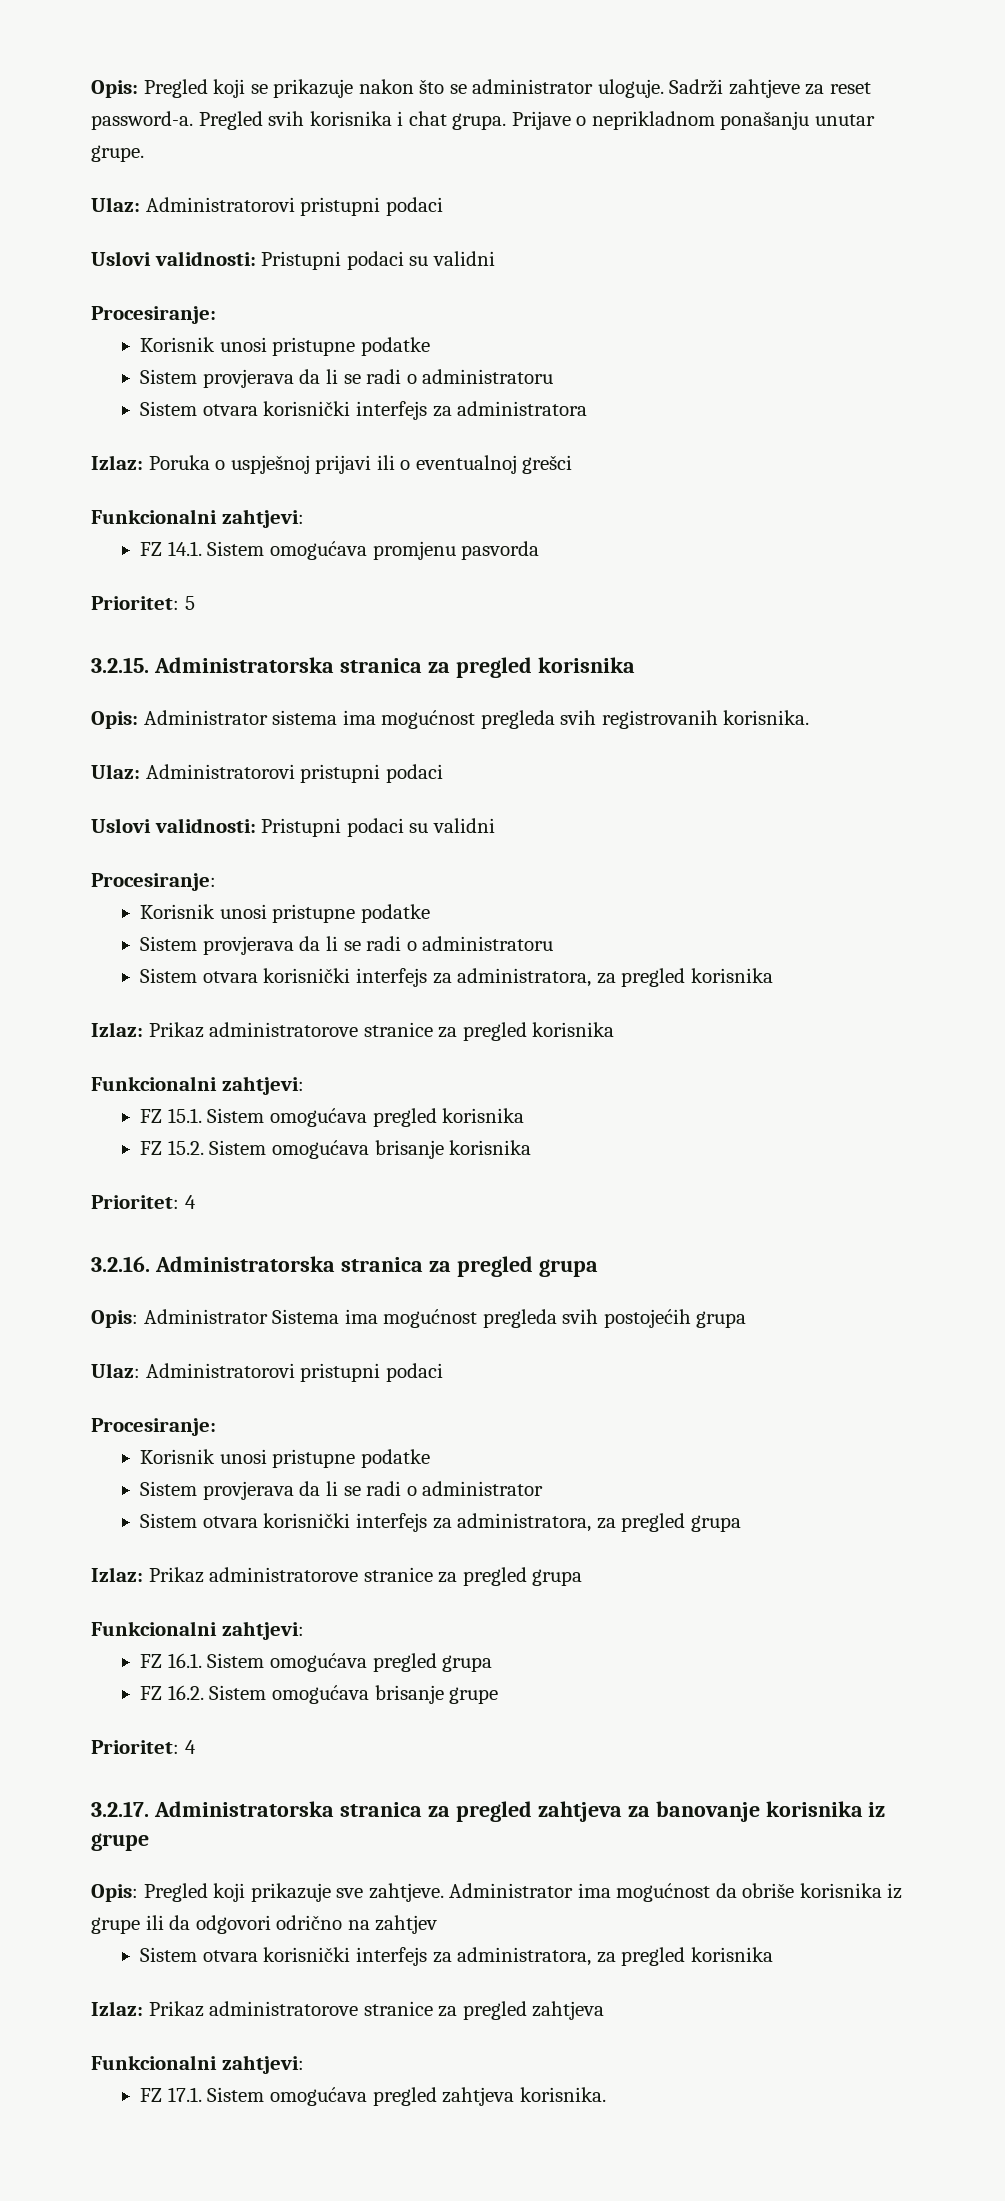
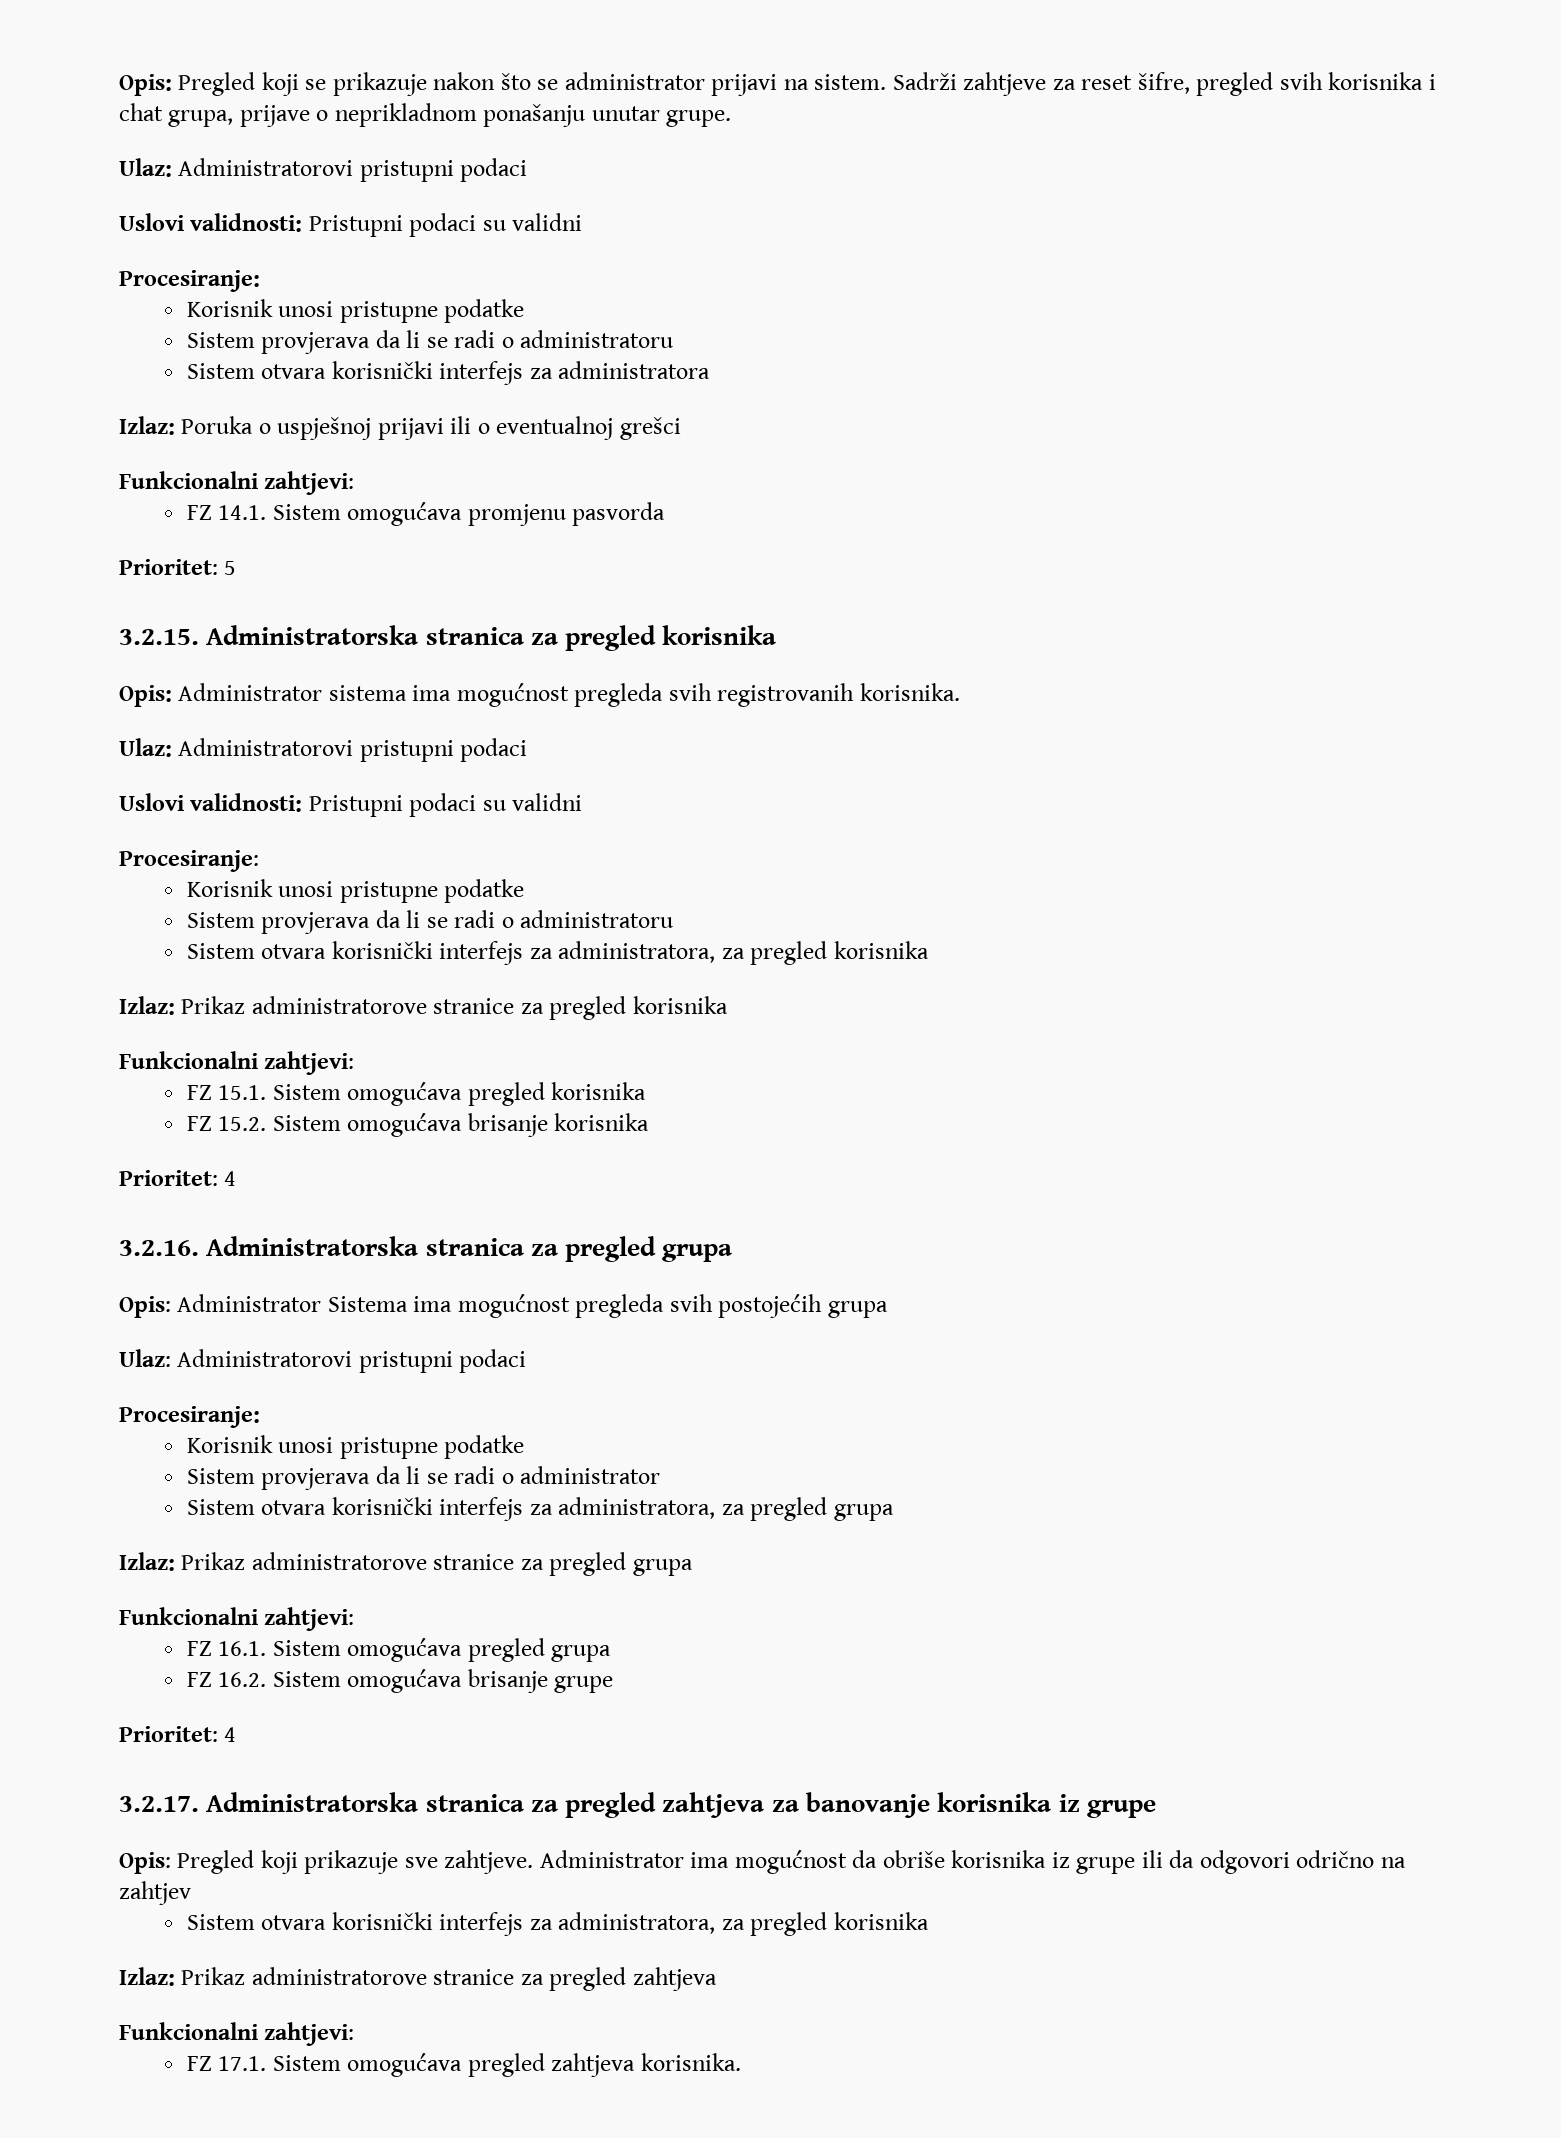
- Opis: Pregled koji se prikazuje nakon što se administrator uloguje.
+ Opis: Pregled koji se prikazuje nakon što se administrator prijavi na sistem.
- Sadrži zahtjeve za reset password-a. Pregled svih korisnika i chat grupa. Prijave o neprikladnom ponašanju unutar grupe.
+ Sadrži zahtjeve za reset šifre, pregled svih korisnika i chat grupa, prijave o neprikladnom ponašanju unutar grupe.

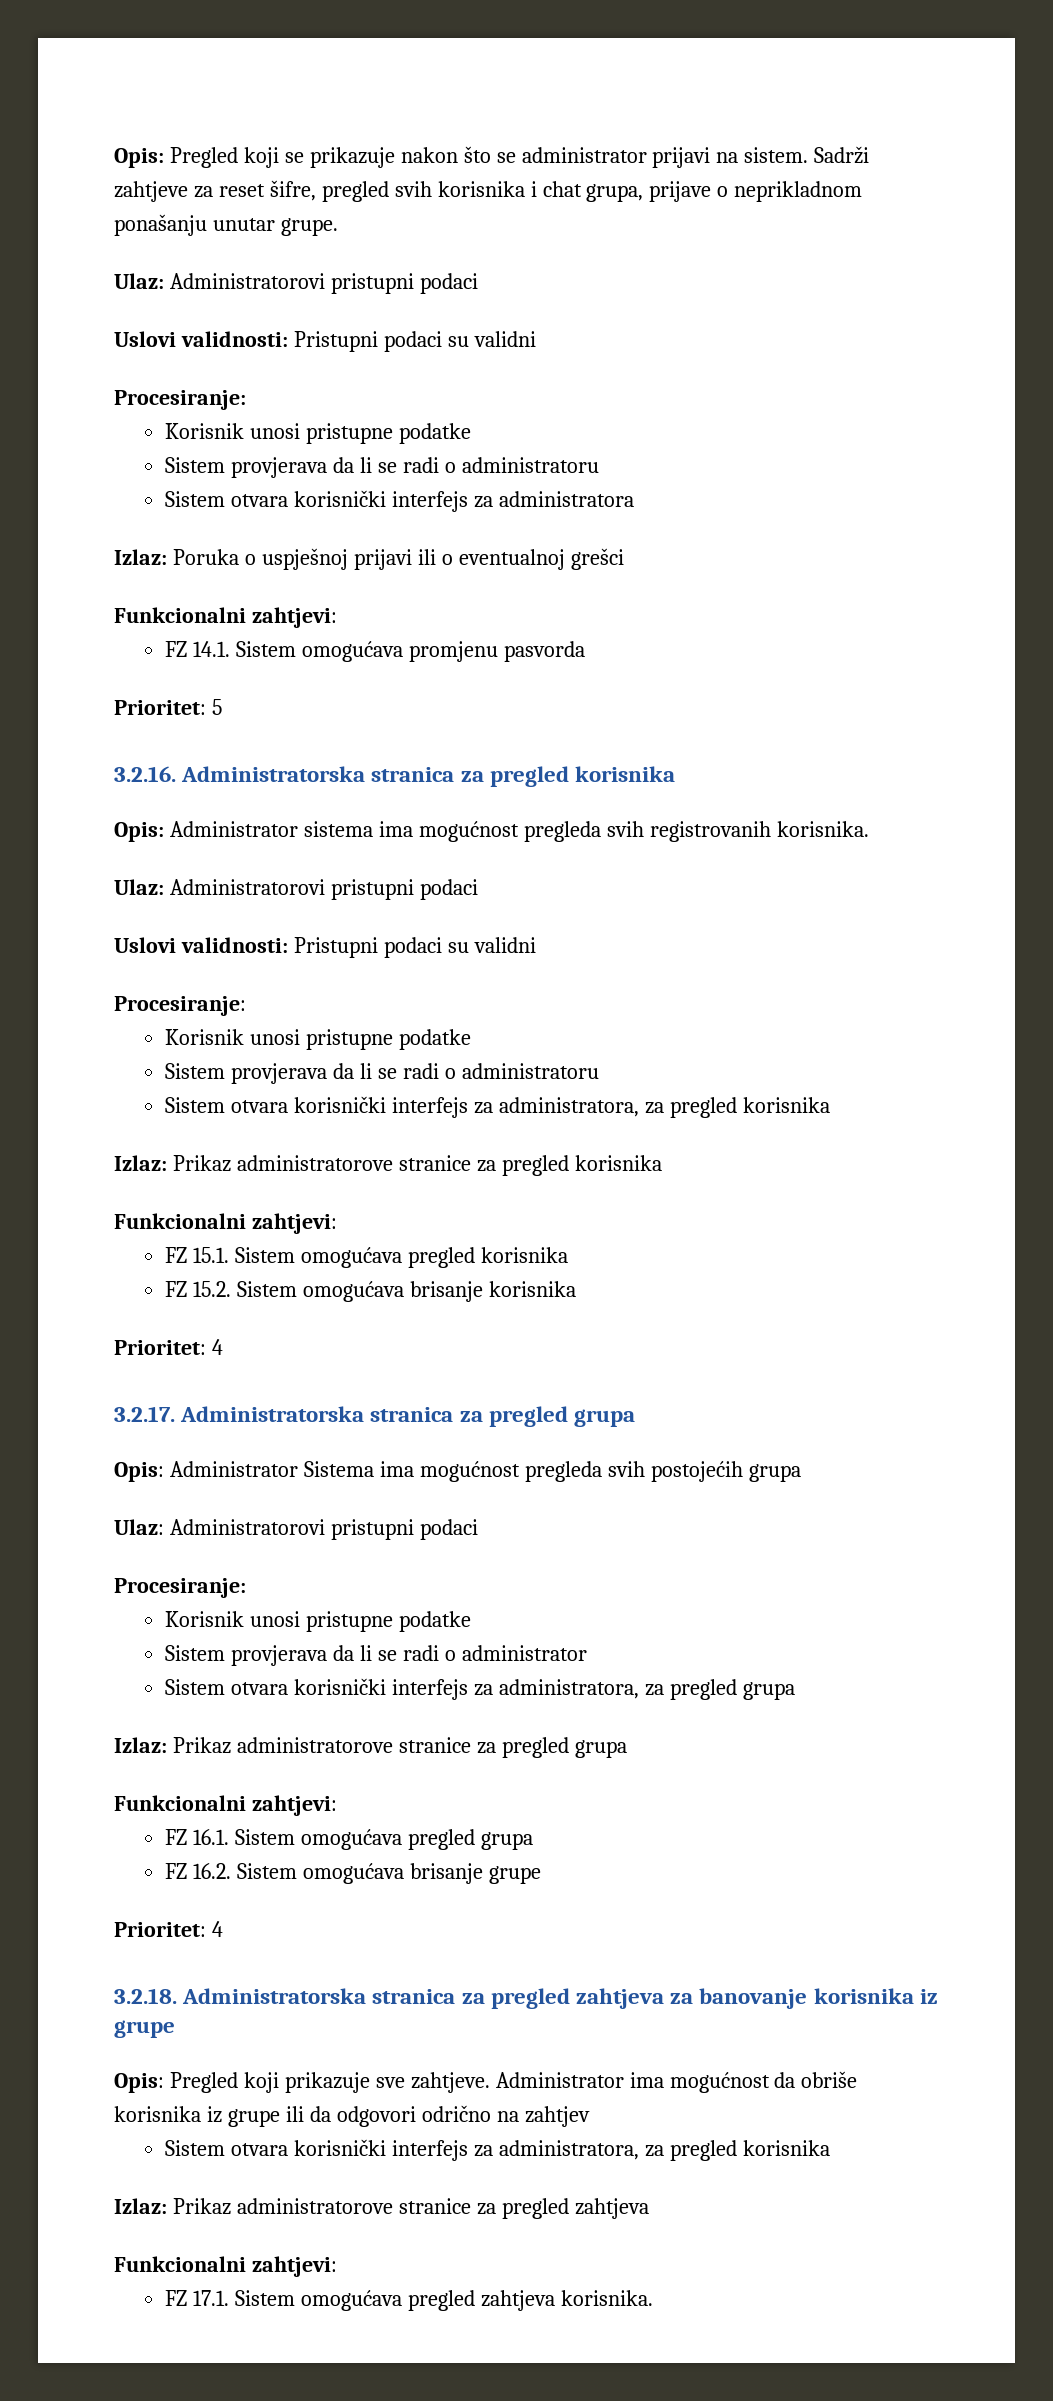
- 3.2.15. Administratorska stranica za pregled korisnika
+ 3.2.16. Administratorska stranica za pregled korisnika
- 3.2.16. Administratorska stranica za pregled grupa
+ 3.2.17. Administratorska stranica za pregled grupa
- 3.2.17. Administratorska stranica za pregled zahtjeva za banovanje korisnika iz grupe
+ 3.2.18. Administratorska stranica za pregled zahtjeva za banovanje korisnika iz grupe

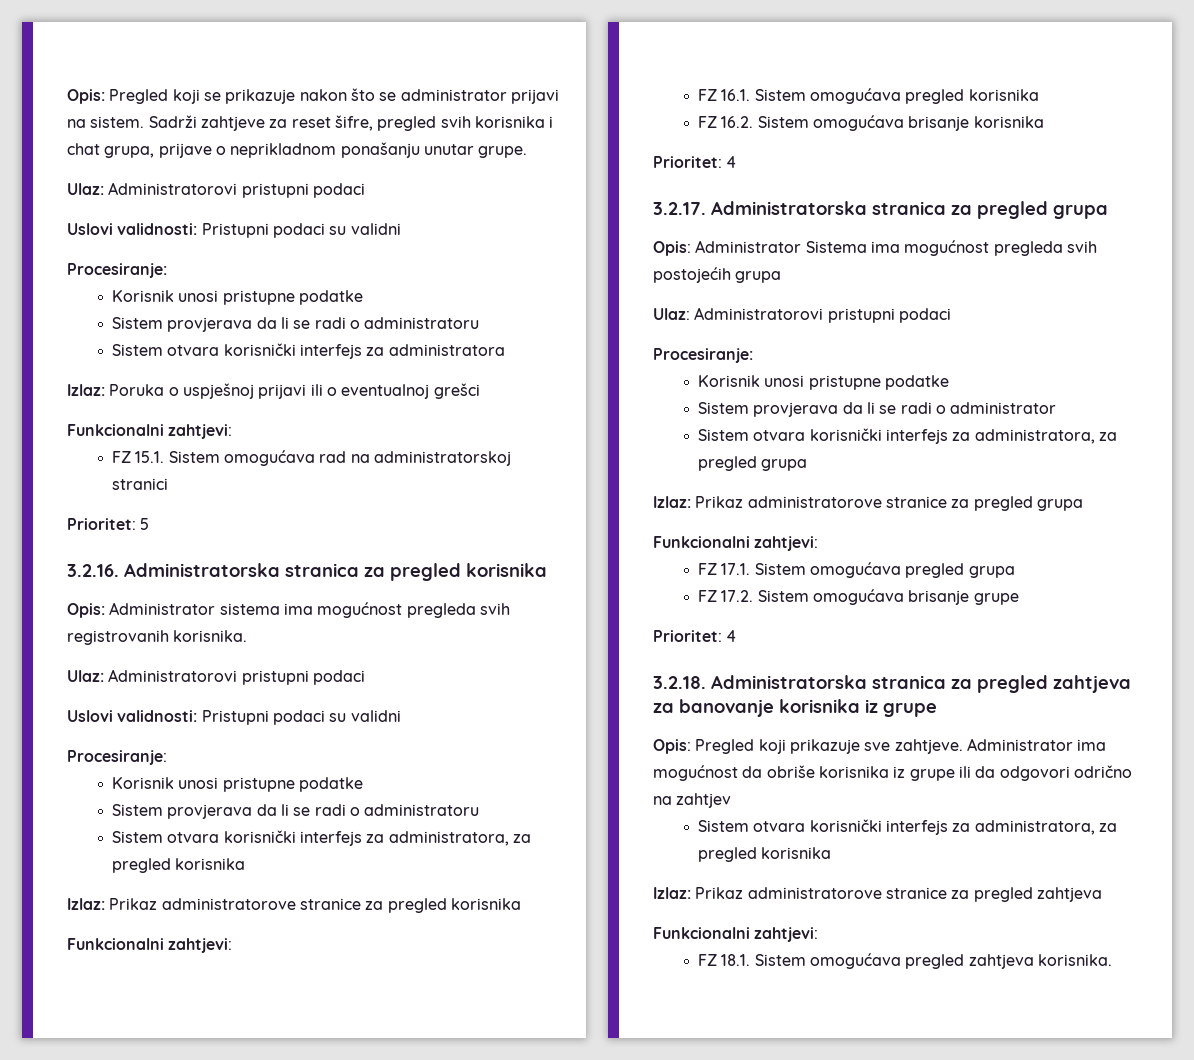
- FZ 14.1. Sistem omogućava promjenu pasvorda
+ FZ 15.1. Sistem omogućava rad na administratorskoj stranici
- FZ 15.1. Sistem omogućava pregled korisnika
+ FZ 16.1. Sistem omogućava pregled korisnika
- FZ 15.2. Sistem omogućava brisanje korisnika
+ FZ 16.2. Sistem omogućava brisanje korisnika
- FZ 16.1. Sistem omogućava pregled grupa
+ FZ 17.1. Sistem omogućava pregled grupa
- FZ 16.2. Sistem omogućava brisanje grupe
+ FZ 17.2. Sistem omogućava brisanje grupe
- FZ 17.1. Sistem omogućava pregled zahtjeva korisnika.
+ FZ 18.1. Sistem omogućava pregled zahtjeva korisnika.

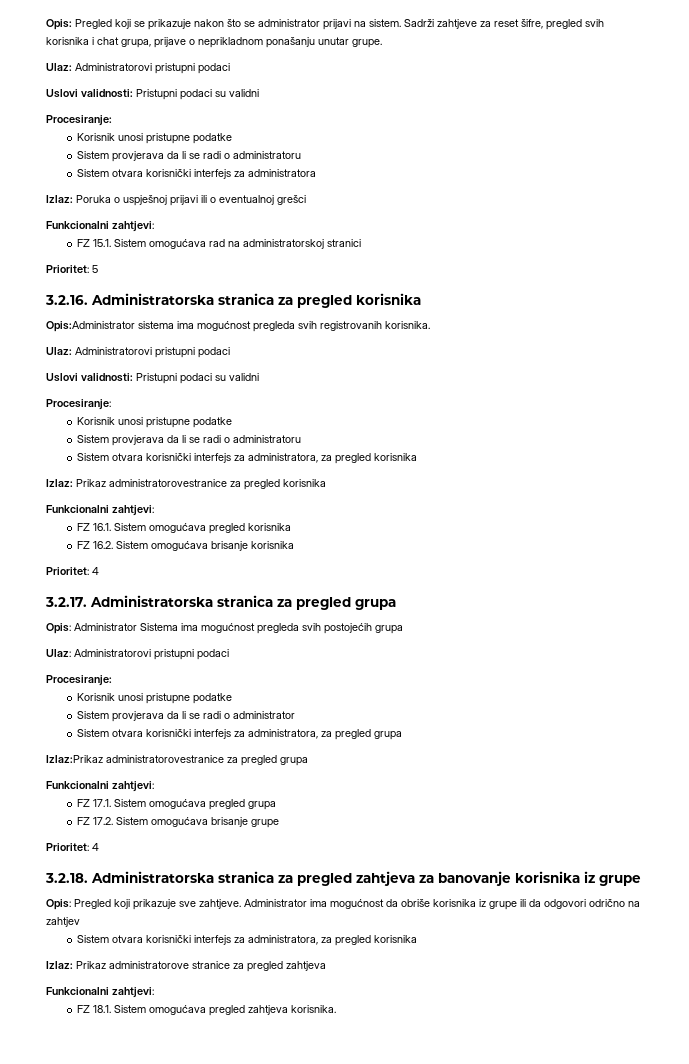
- Opis: Administrator sistema ima mogućnost pregleda svih registrovanih korisnika.
+ Opis:Administrator sistema ima mogućnost pregleda svih registrovanih korisnika.
- Izlaz: Prikaz administratorove stranice za pregled korisnika
+ Izlaz: Prikaz administratorovestranice za pregled korisnika
- Izlaz: Prikaz administratorove stranice za pregled grupa
+ Izlaz:Prikaz administratorovestranice za pregled grupa

